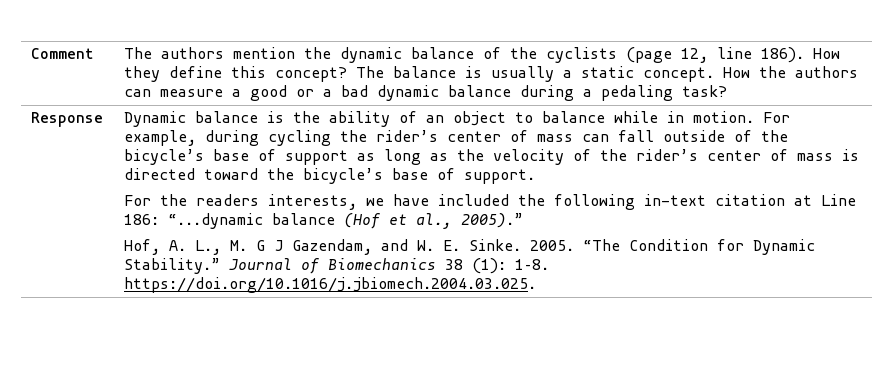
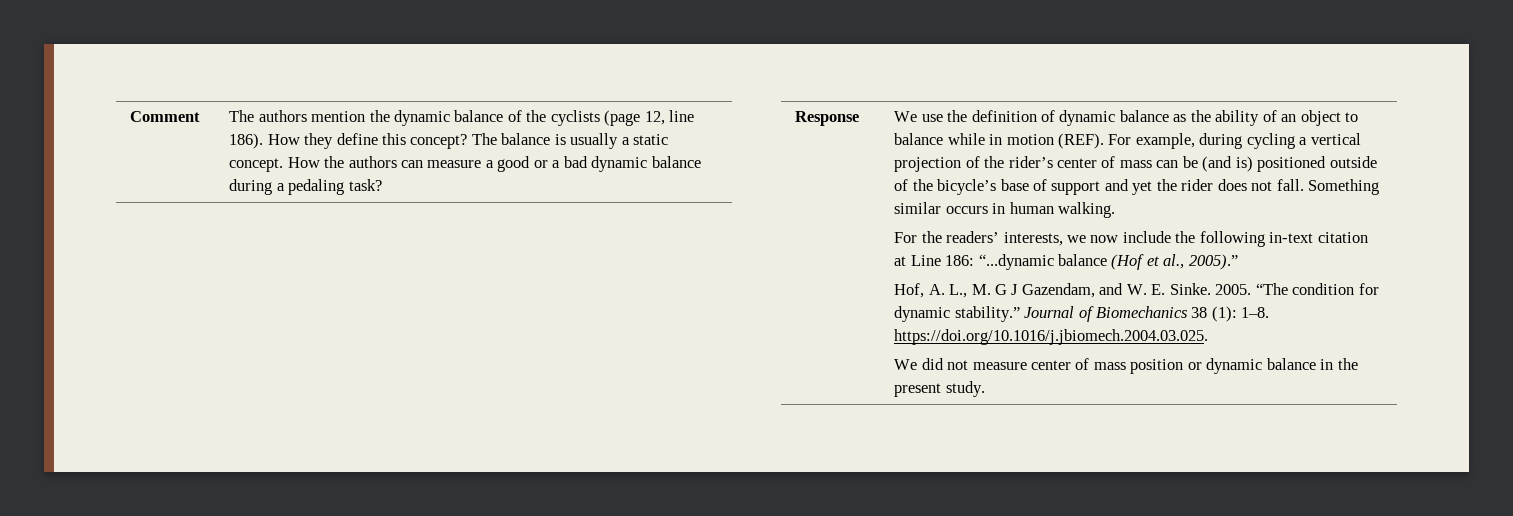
- Dynamic balance is the ability of an object to balance while in motion.
+ We use the definition of dynamic balance as the ability of an object to balance while in motion (REF).
- For example, during cycling the rider’s center of mass can fall outside of the bicycle’s base of support as long as the velocity of the rider’s center of mass is directed toward the bicycle’s base of support.
+ For example, during cycling a vertical projection of the rider’s center of mass can be (and is) positioned outside of the bicycle’s base of support and yet the rider does not fall. Something similar occurs in human walking.
- For the readers interests, we have included the following in-text citation at Line 186: “...dynamic balance (Hof et al., 2005).”
+ For the readers’ interests, we now include the following in-text citation at Line 186: “...dynamic balance (Hof et al., 2005).”
- “The Condition for Dynamic Stability.”
+ “The condition for dynamic stability.”
+ We did not measure center of mass position or dynamic balance in the present study.

